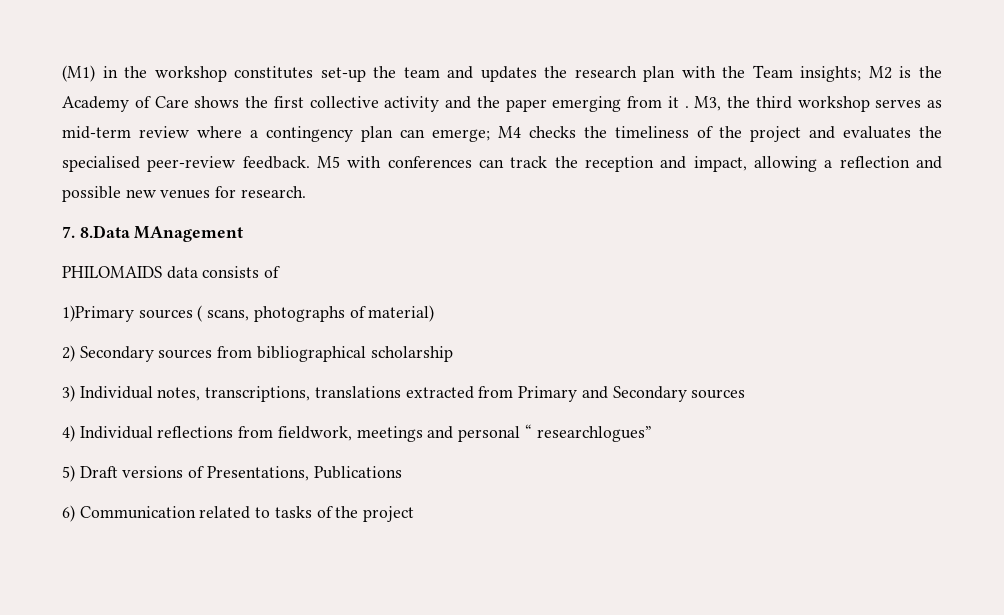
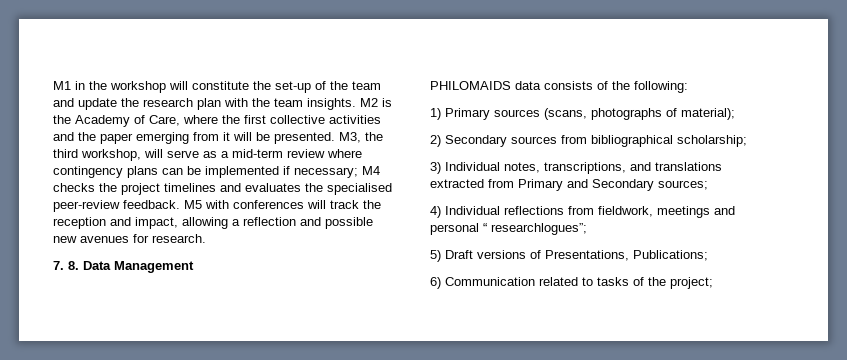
- (M1) in the workshop constitutes set-up the team and updates the research plan with the Team insights; M2 is the Academy of Care shows the first collective activity and the paper emerging from it . M3, the third workshop serves as mid-term review where a contingency plan can emerge; M4 checks the timeliness of the project and evaluates the specialised peer-review feedback.
+ M1 in the workshop will constitute the set-up of the team and update the research plan with the team insights. M2 is the Academy of Care, where the first collective activities and the paper emerging from it will be presented. M3, the third workshop, will serve as a mid-term review where contingency plans can be implemented if necessary; M4 checks the project timelines and evaluates the specialised peer-review feedback.
- M5 with conferences can track the reception and impact, allowing a reflection and possible new venues for research.
+ M5 with conferences will track the reception and impact, allowing a reflection and possible new avenues for research.
- 7. 8.Data MAnagement
+ 7. 8. Data Management
- PHILOMAIDS data consists of
- 1)Primary sources ( scans, photographs of material)
+ PHILOMAIDS data consists of the following:
+ 1) Primary sources (scans, photographs of material);
- 2) Secondary sources from bibliographical scholarship
+ 2) Secondary sources from bibliographical scholarship;
- 3) Individual notes, transcriptions, translations extracted from Primary and Secondary sources
+ 3) Individual notes, transcriptions, and translations extracted from Primary and Secondary sources;
- 4) Individual reflections from fieldwork, meetings and personal “ researchlogues”
+ 4) Individual reflections from fieldwork, meetings and personal “ researchlogues”;
- 5) Draft versions of Presentations, Publications
+ 5) Draft versions of Presentations, Publications;
- 6) Communication related to tasks of the project
+ 6) Communication related to tasks of the project;

